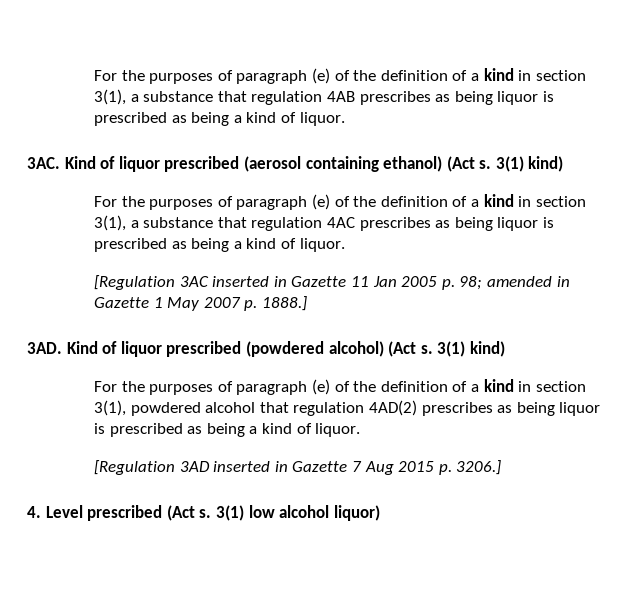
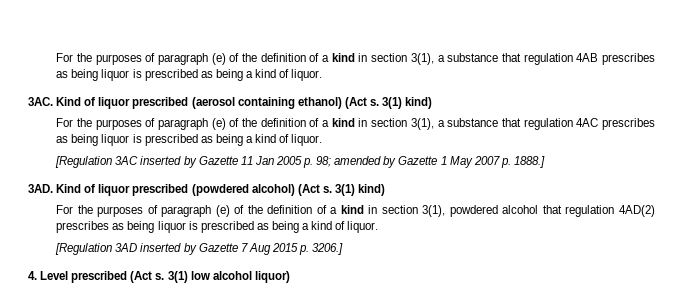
- [Regulation 3AC inserted in Gazette 11 Jan 2005 p. 98; amended in Gazette 1 May 2007 p. 1888.]
+ [Regulation 3AC inserted by Gazette 11 Jan 2005 p. 98; amended by Gazette 1 May 2007 p. 1888.]
- [Regulation 3AD inserted in Gazette 7 Aug 2015 p. 3206.]
+ [Regulation 3AD inserted by Gazette 7 Aug 2015 p. 3206.]

